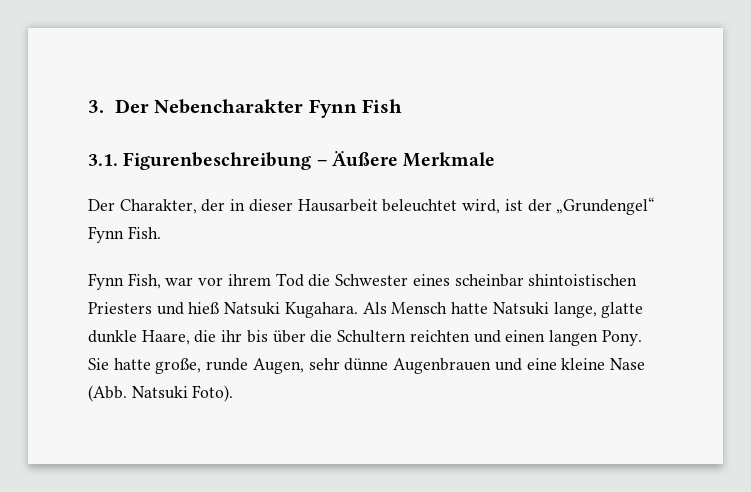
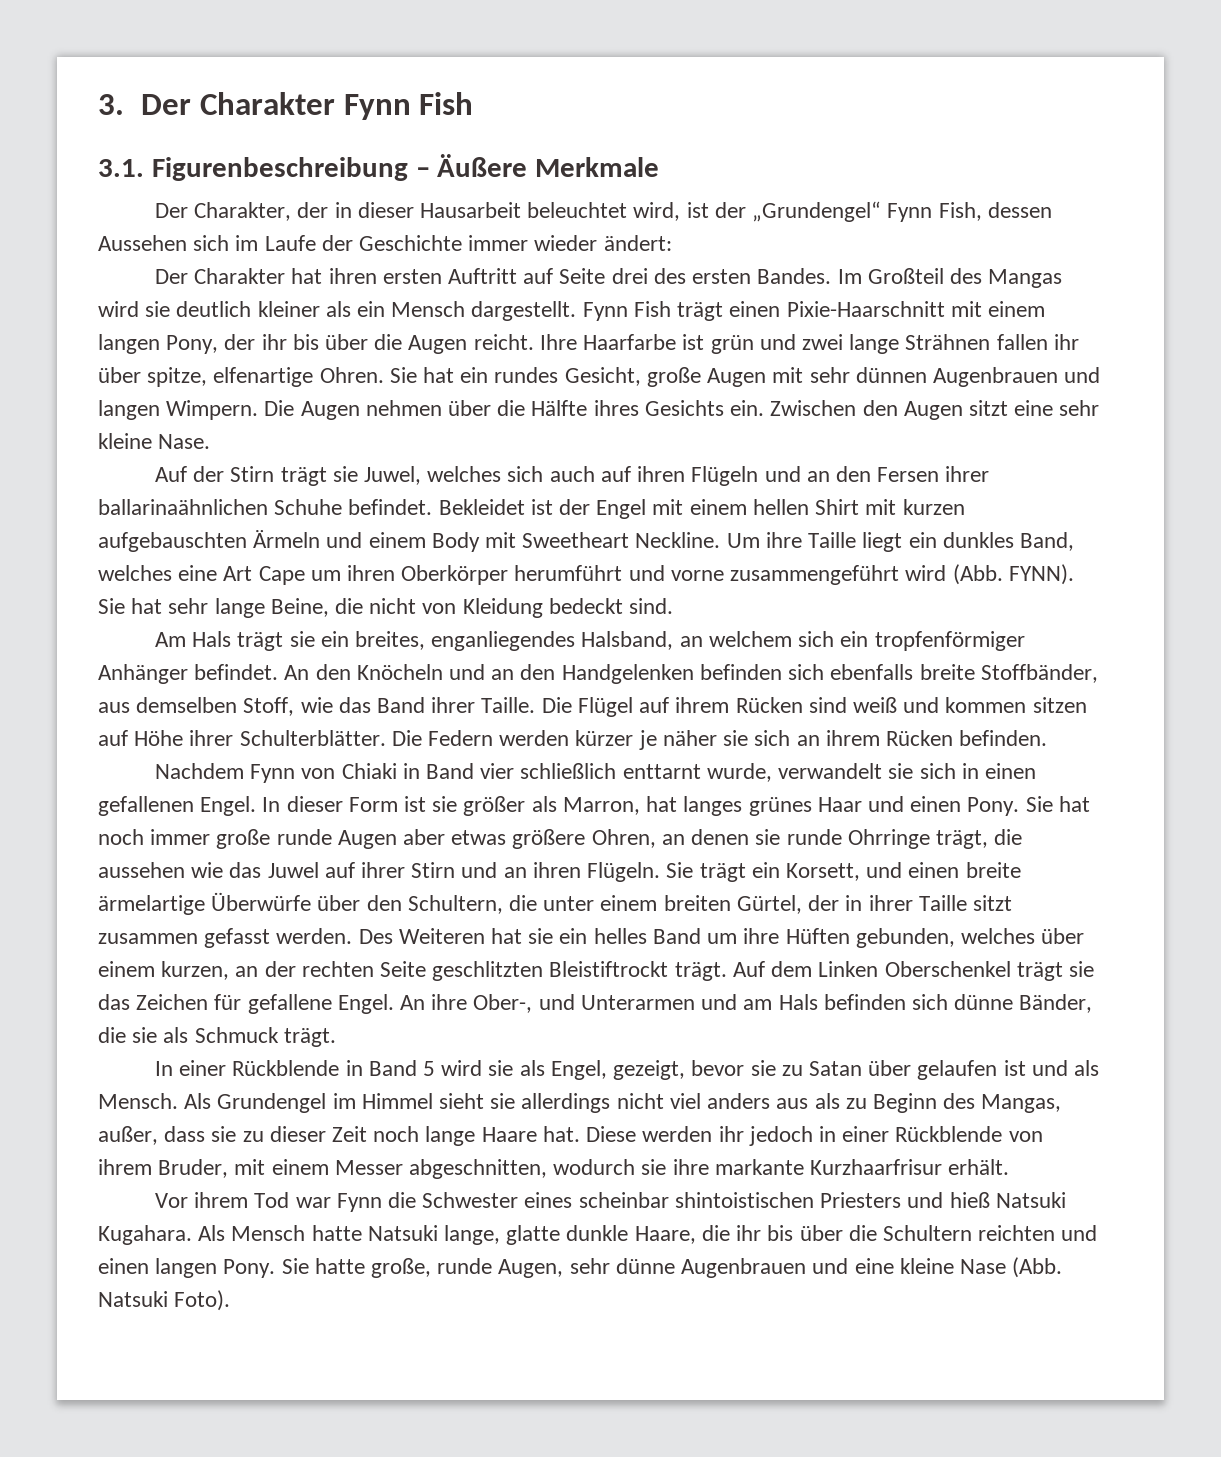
- 3. Der Nebencharakter Fynn Fish
+ 3. Der Charakter Fynn Fish
- Der Charakter, der in dieser Hausarbeit beleuchtet wird, ist der „Grundengel“ Fynn Fish.
- Fynn Fish, war vor ihrem Tod die Schwester eines scheinbar shintoistischen Priesters und hieß Natsuki Kugahara.
+ Der Charakter, der in dieser Hausarbeit beleuchtet wird, ist der „Grundengel“ Fynn Fish, dessen Aussehen sich im Laufe der Geschichte immer wieder ändert:
+ Der Charakter hat ihren ersten Auftritt auf Seite drei des ersten Bandes. Im Großteil des Mangas wird sie deutlich kleiner als ein Mensch dargestellt. Fynn Fish trägt einen Pixie-Haarschnitt mit einem langen Pony, der ihr bis über die Augen reicht. Ihre Haarfarbe ist grün und zwei lange Strähnen fallen ihr über spitze, elfenartige Ohren. Sie hat ein rundes Gesicht, große Augen mit sehr dünnen Augenbrauen und langen Wimpern. Die Augen nehmen über die Hälfte ihres Gesichts ein. Zwischen den Augen sitzt eine sehr kleine Nase.
+ Auf der Stirn trägt sie Juwel, welches sich auch auf ihren Flügeln und an den Fersen ihrer ballarinaähnlichen Schuhe befindet. Bekleidet ist der Engel mit einem hellen Shirt mit kurzen aufgebauschten Ärmeln und einem Body mit Sweetheart Neckline. Um ihre Taille liegt ein dunkles Band, welches eine Art Cape um ihren Oberkörper herumführt und vorne zusammengeführt wird (Abb. FYNN). Sie hat sehr lange Beine, die nicht von Kleidung bedeckt sind.
+ Am Hals trägt sie ein breites, enganliegendes Halsband, an welchem sich ein tropfenförmiger Anhänger befindet. An den Knöcheln und an den Handgelenken befinden sich ebenfalls breite Stoffbänder, aus demselben Stoff, wie das Band ihrer Taille. Die Flügel auf ihrem Rücken sind weiß und kommen sitzen auf Höhe ihrer Schulterblätter. Die Federn werden kürzer je näher sie sich an ihrem Rücken befinden.
+ Nachdem Fynn von Chiaki in Band vier schließlich enttarnt wurde, verwandelt sie sich in einen gefallenen Engel. In dieser Form ist sie größer als Marron, hat langes grünes Haar und einen Pony. Sie hat noch immer große runde Augen aber etwas größere Ohren, an denen sie runde Ohrringe trägt, die aussehen wie das Juwel auf ihrer Stirn und an ihren Flügeln. Sie trägt ein Korsett, und einen breite ärmelartige Überwürfe über den Schultern, die unter einem breiten Gürtel, der in ihrer Taille sitzt zusammen gefasst werden. Des Weiteren hat sie ein helles Band um ihre Hüften gebunden, welches über einem kurzen, an der rechten Seite geschlitzten Bleistiftrockt trägt. Auf dem Linken Oberschenkel trägt sie das Zeichen für gefallene Engel. An ihre Ober-, und Unterarmen und am Hals befinden sich dünne Bänder, die sie als Schmuck trägt.
+ In einer Rückblende in Band 5 wird sie als Engel, gezeigt, bevor sie zu Satan über gelaufen ist und als Mensch. Als Grundengel im Himmel sieht sie allerdings nicht viel anders aus als zu Beginn des Mangas, außer, dass sie zu dieser Zeit noch lange Haare hat. Diese werden ihr jedoch in einer Rückblende von ihrem Bruder, mit einem Messer abgeschnitten, wodurch sie ihre markante Kurzhaarfrisur erhält.
+ Vor ihrem Tod war Fynn die Schwester eines scheinbar shintoistischen Priesters und hieß Natsuki Kugahara.

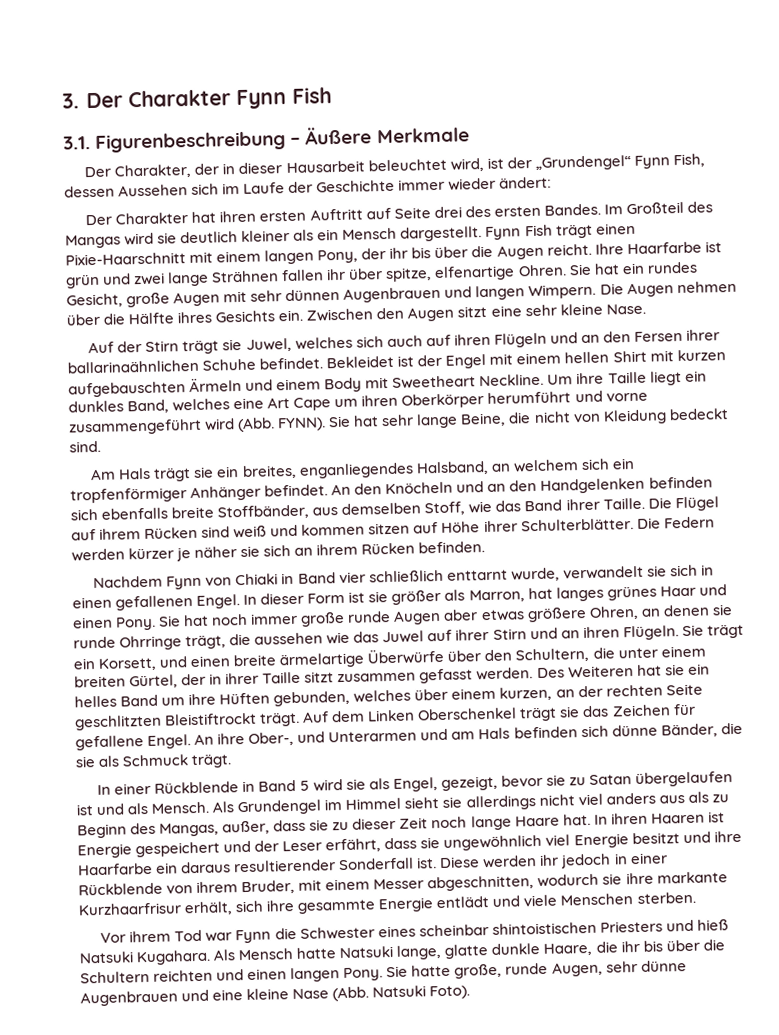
- In einer Rückblende in Band 5 wird sie als Engel, gezeigt, bevor sie zu Satan über gelaufen ist und als Mensch.
+ In einer Rückblende in Band 5 wird sie als Engel, gezeigt, bevor sie zu Satan übergelaufen ist und als Mensch.
+ In ihren Haaren ist Energie gespeichert und der Leser erfährt, dass sie ungewöhnlich viel Energie besitzt und ihre Haarfarbe ein daraus resultierender Sonderfall ist.
- Diese werden ihr jedoch in einer Rückblende von ihrem Bruder, mit einem Messer abgeschnitten, wodurch sie ihre markante Kurzhaarfrisur erhält.
+ Diese werden ihr jedoch in einer Rückblende von ihrem Bruder, mit einem Messer abgeschnitten, wodurch sie ihre markante Kurzhaarfrisur erhält, sich ihre gesammte Energie entlädt und viele Menschen sterben.

